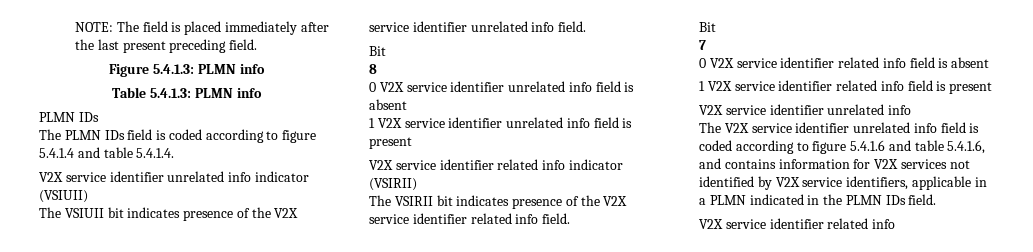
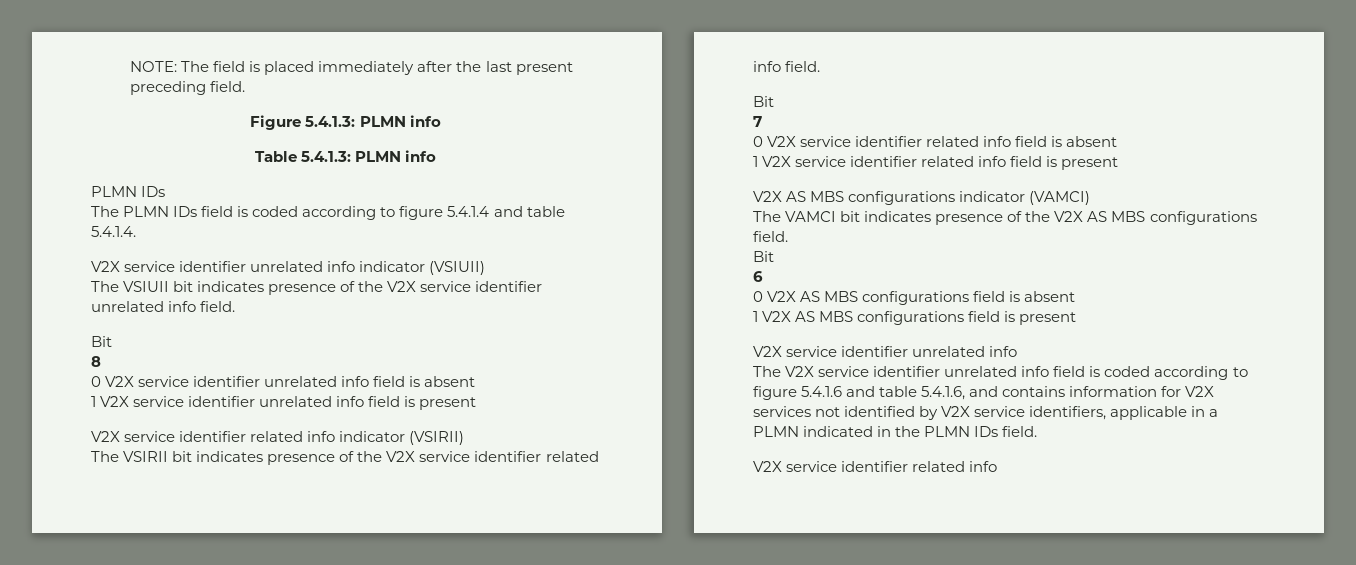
+ V2X AS MBS configurations indicator (VAMCI)
+ The VAMCI bit indicates presence of the V2X AS MBS configurations field.
+ Bit
+ 6
+ 0 V2X AS MBS configurations field is absent
+ 1 V2X AS MBS configurations field is present

